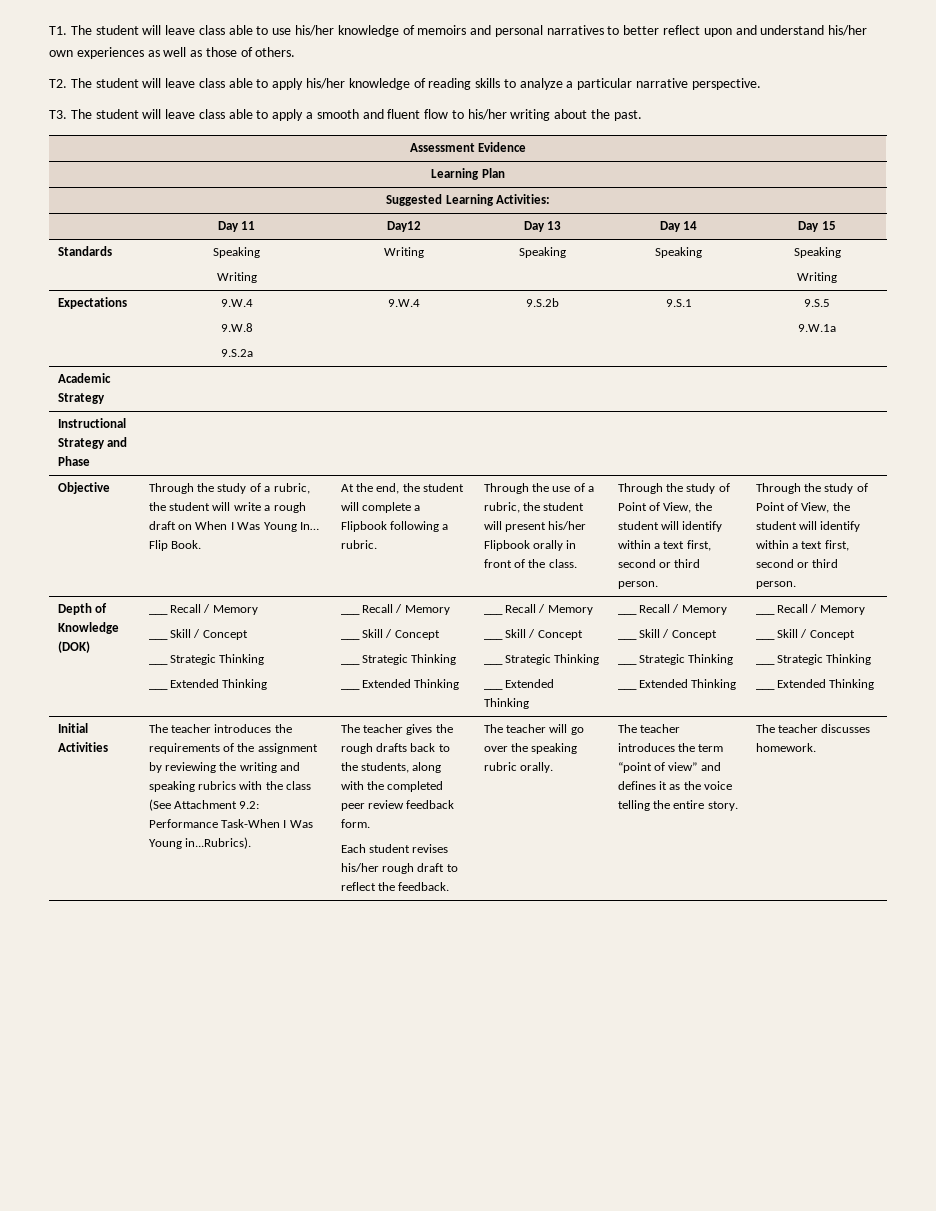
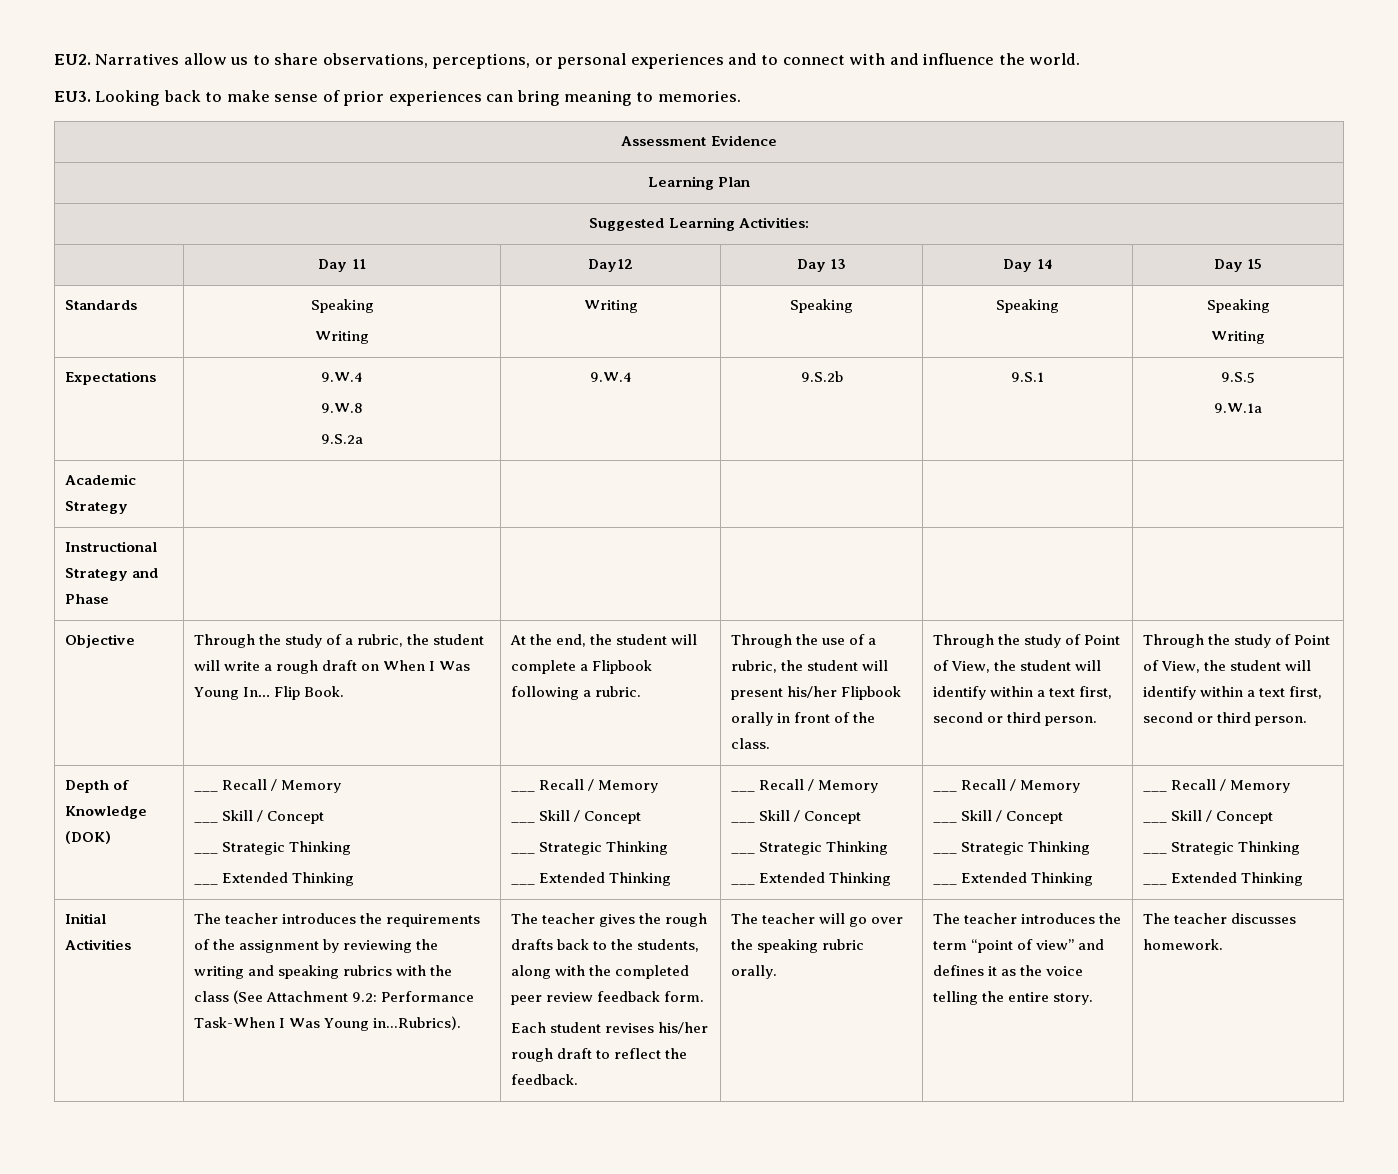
- T1. The student will leave class able to use his/her knowledge of memoirs and personal narratives to better reflect upon and understand his/her own experiences as well as those of others.
- T2. The student will leave class able to apply his/her knowledge of reading skills to analyze a particular narrative perspective.
- T3. The student will leave class able to apply a smooth and fluent flow to his/her writing about the past.
+ EU2. Narratives allow us to share observations, perceptions, or personal experiences and to connect with and influence the world.
+ EU3. Looking back to make sense of prior experiences can bring meaning to memories.

